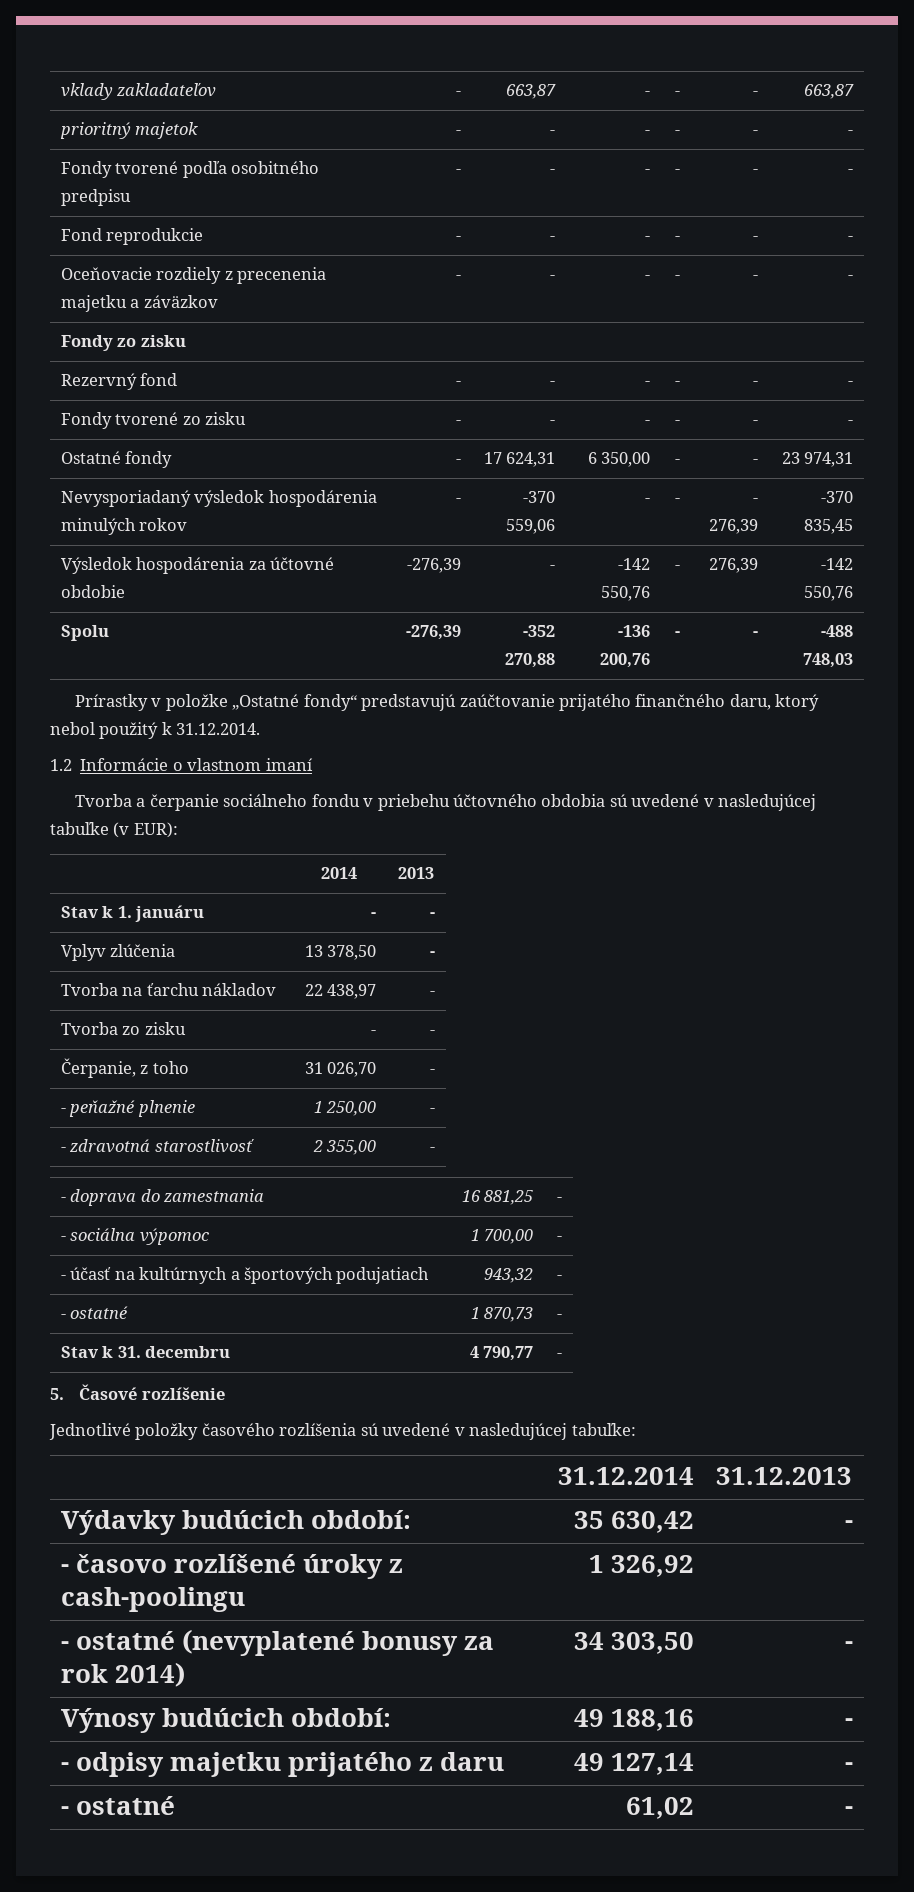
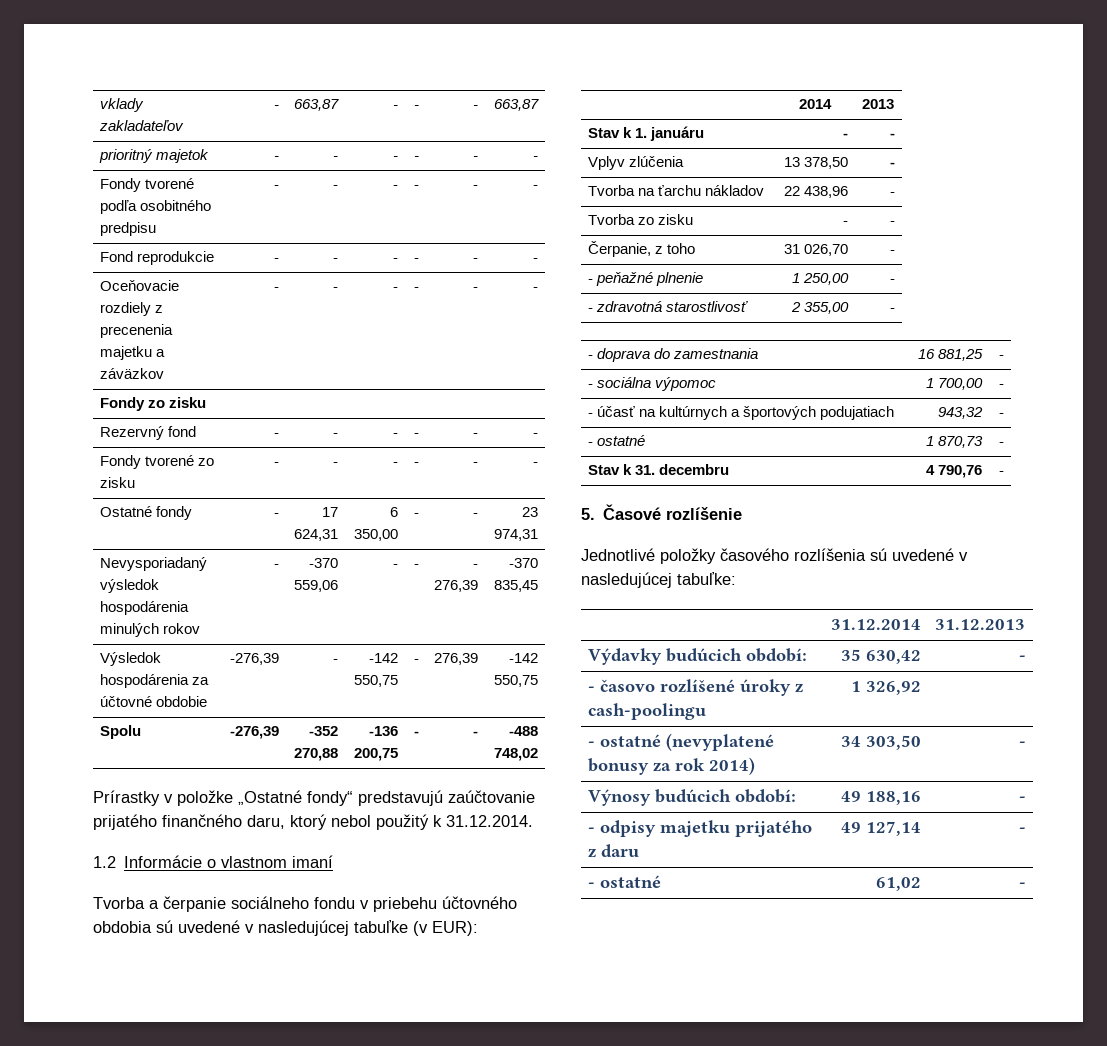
- Výsledok hospodárenia za účtovné obdobie | -276,39 | - | -142 550,76 | - | 276,39 | -142 550,76
+ Výsledok hospodárenia za účtovné obdobie | -276,39 | - | -142 550,75 | - | 276,39 | -142 550,75
- Spolu | -276,39 | -352 270,88 | -136 200,76 | - | - | -488 748,03
+ Spolu | -276,39 | -352 270,88 | -136 200,75 | - | - | -488 748,02
- Tvorba na ťarchu nákladov | 22 438,97 | -
+ Tvorba na ťarchu nákladov | 22 438,96 | -
- Stav k 31. decembru | 4 790,77 | -
+ Stav k 31. decembru | 4 790,76 | -

